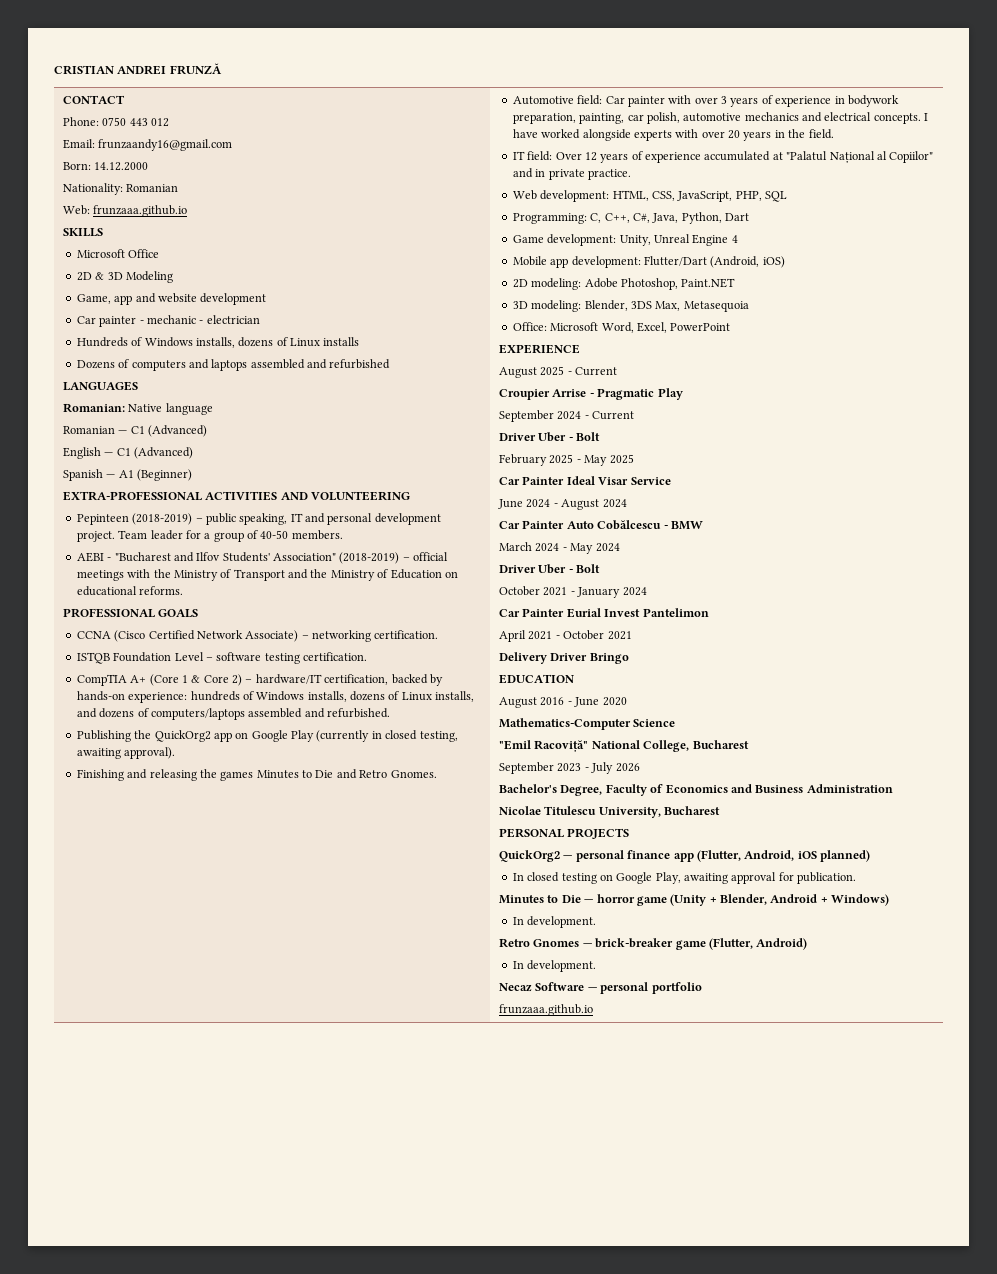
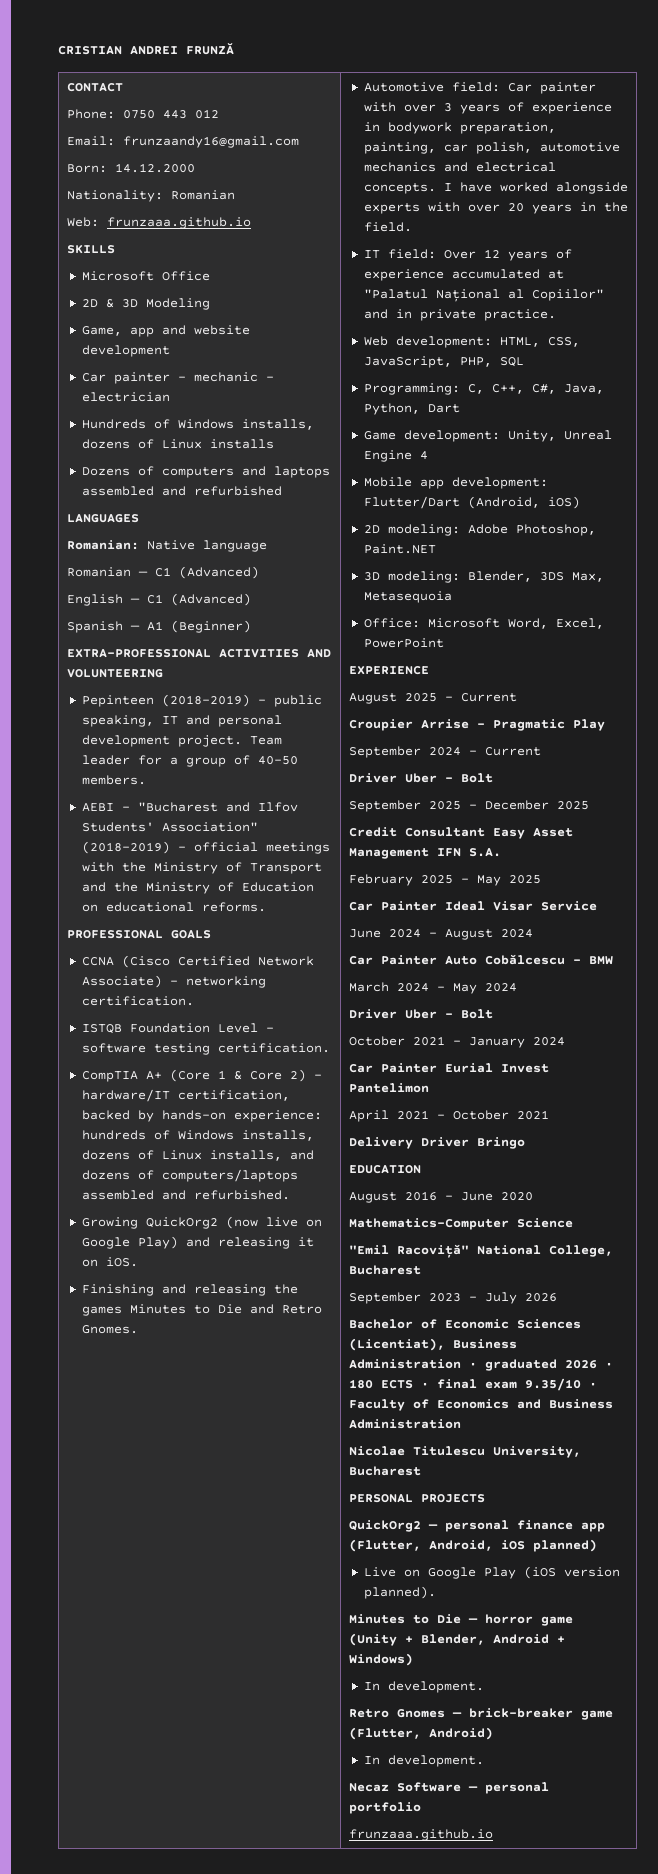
- Publishing the QuickOrg2 app on Google Play (currently in closed testing, awaiting approval).
+ Growing QuickOrg2 (now live on Google Play) and releasing it on iOS.
+ September 2025 - December 2025
+ Credit Consultant Easy Asset Management IFN S.A.
- Bachelor's Degree, Faculty of Economics and Business Administration
+ Bachelor of Economic Sciences (Licentiat), Business Administration · graduated 2026 · 180 ECTS · final exam 9.35/10 · Faculty of Economics and Business Administration
- In closed testing on Google Play, awaiting approval for publication.
+ Live on Google Play (iOS version planned).

